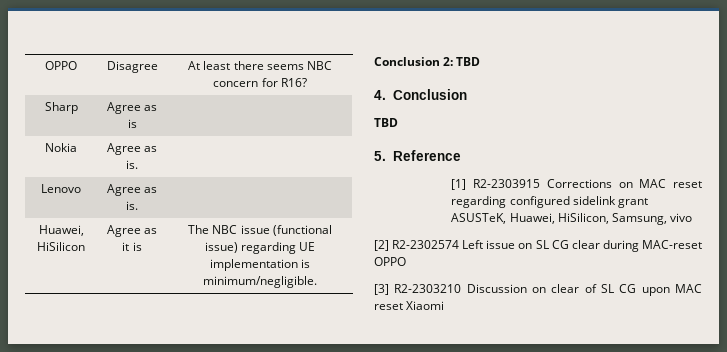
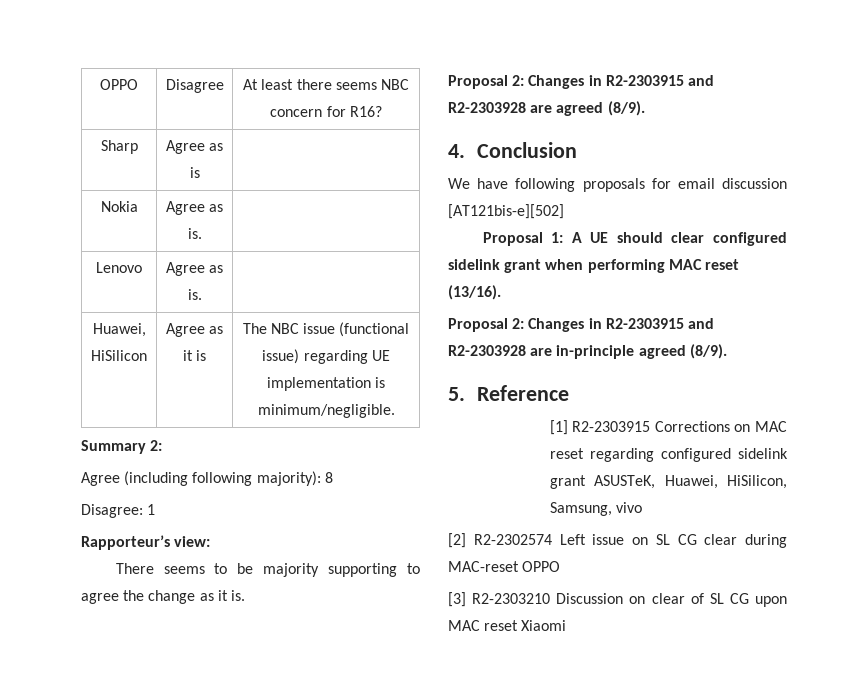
- Conclusion 2: TBD
+ Summary 2:
+ Agree (including following majority): 8
+ Disagree: 1
+ Rapporteur’s view:
+ There seems to be majority supporting to agree the change as it is.
+ Proposal 2: Changes in R2-2303915 and R2-2303928 are agreed (8/9).
  4. Conclusion
- TBD
+ We have following proposals for email discussion [AT121bis-e][502]
+ Proposal 1: A UE should clear configured sidelink grant when performing MAC reset (13/16).
+ Proposal 2: Changes in R2-2303915 and R2-2303928 are in-principle agreed (8/9).

